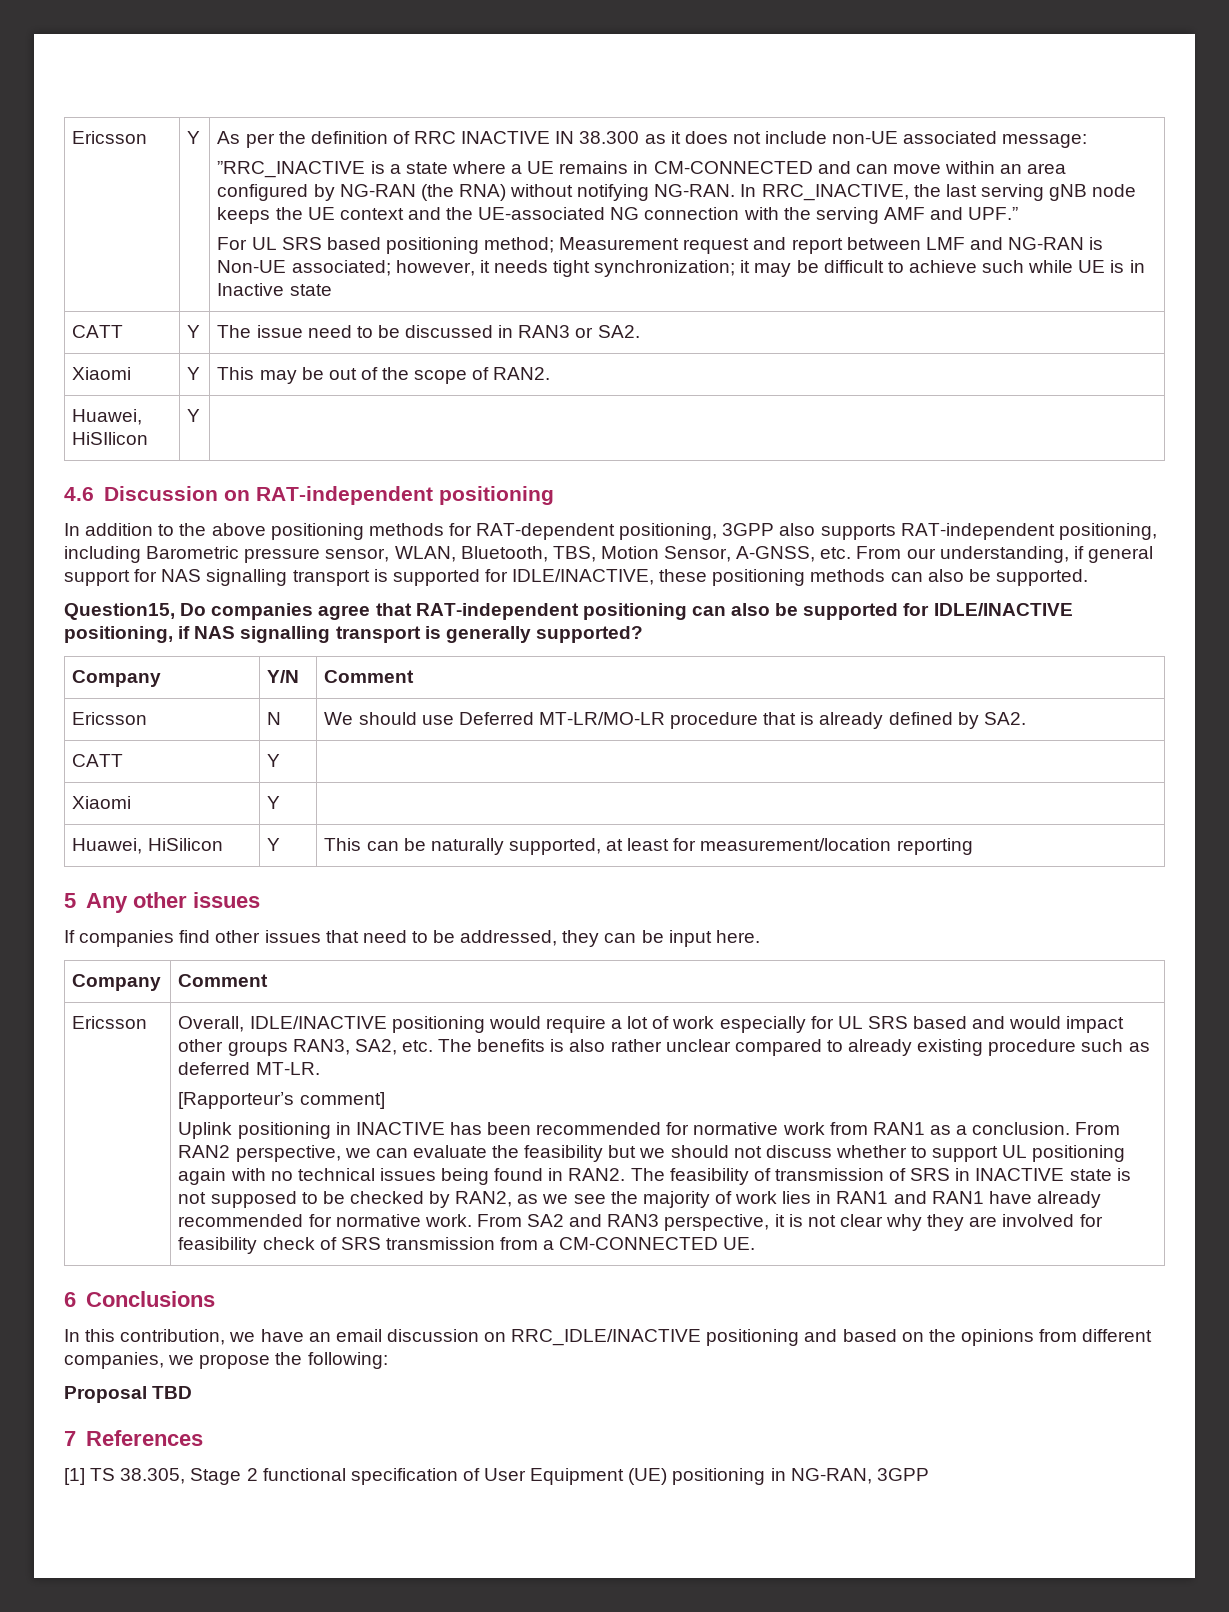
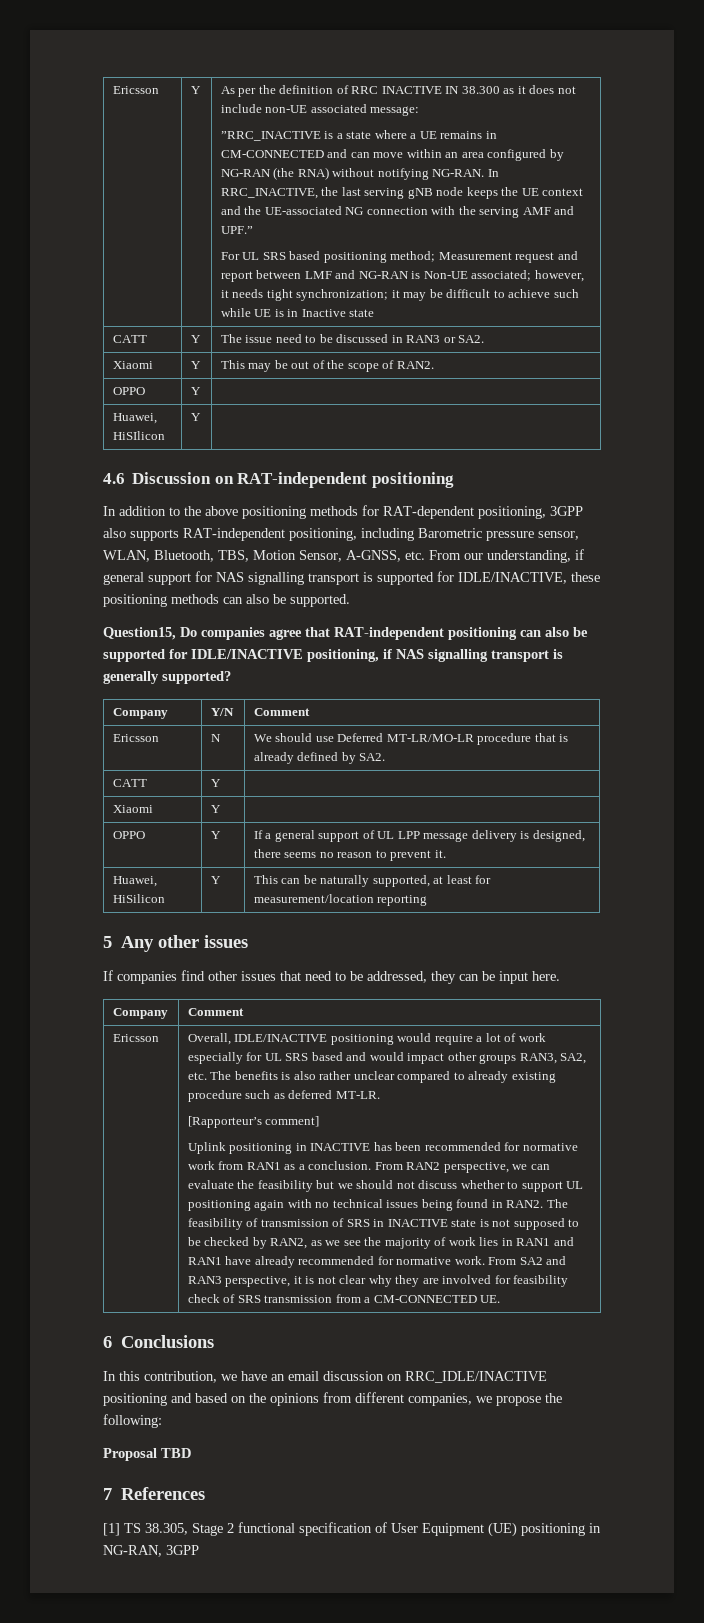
  Xiaomi | Y | This may be out of the scope of RAN2.
+ OPPO | Y |
+ OPPO | Y | If a general support of UL LPP message delivery is designed, there seems no reason to prevent it.

